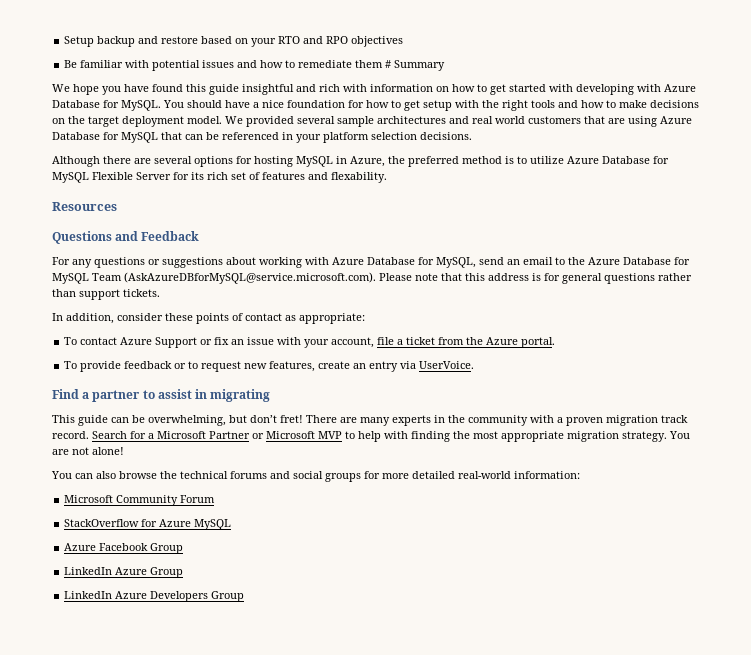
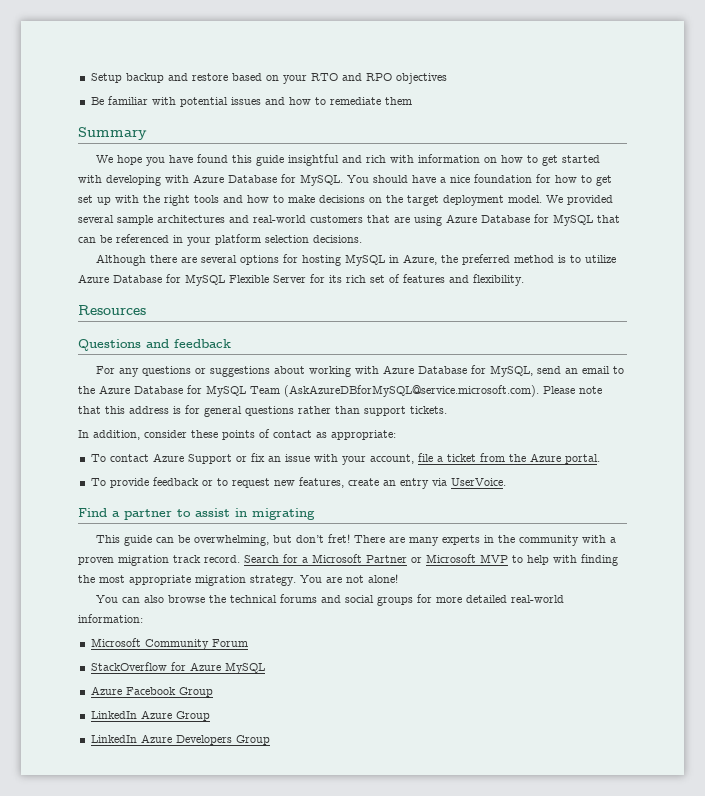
- Be familiar with potential issues and how to remediate them # Summary
+ Be familiar with potential issues and how to remediate them
+ Summary
- You should have a nice foundation for how to get setup with the right tools and how to make decisions on the target deployment model.
+ You should have a nice foundation for how to get set up with the right tools and how to make decisions on the target deployment model.
- We provided several sample architectures and real world customers that are using Azure Database for MySQL that can be referenced in your platform selection decisions.
+ We provided several sample architectures and real-world customers that are using Azure Database for MySQL that can be referenced in your platform selection decisions.
- Although there are several options for hosting MySQL in Azure, the preferred method is to utilize Azure Database for MySQL Flexible Server for its rich set of features and flexability.
+ Although there are several options for hosting MySQL in Azure, the preferred method is to utilize Azure Database for MySQL Flexible Server for its rich set of features and flexibility.
- Questions and Feedback
+ Questions and feedback

